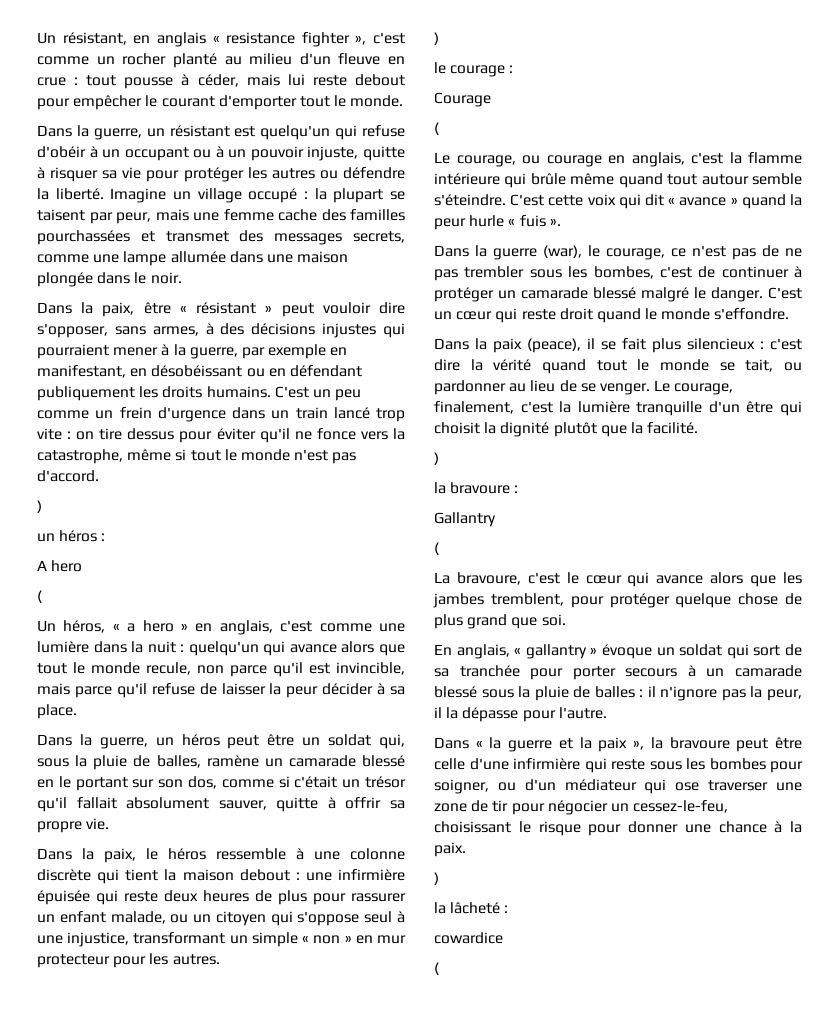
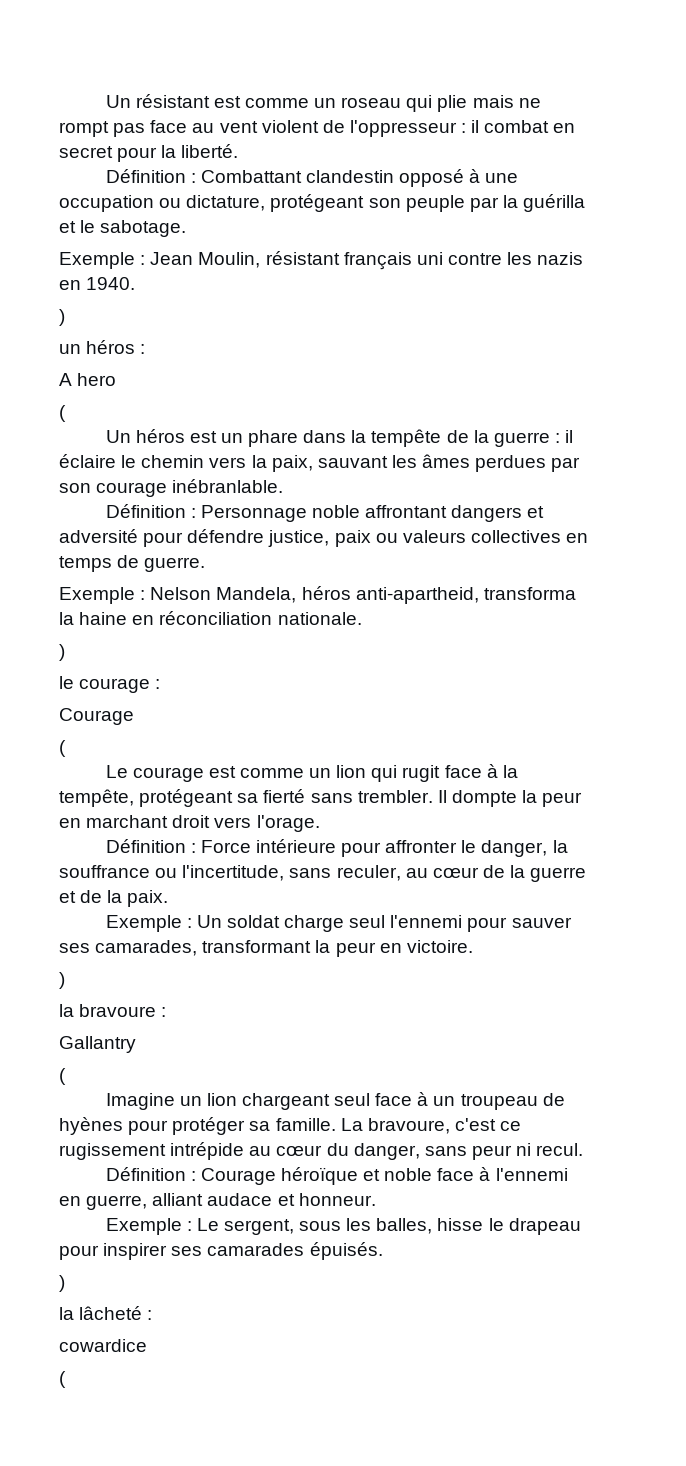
- Un résistant, en anglais « resistance fighter », c'est comme un rocher planté au milieu d'un fleuve en crue : tout pousse à céder, mais lui reste debout pour empêcher le courant d'emporter tout le monde.
- Dans la guerre, un résistant est quelqu'un qui refuse d'obéir à un occupant ou à un pouvoir injuste, quitte à risquer sa vie pour protéger les autres ou défendre la liberté. Imagine un village occupé : la plupart se taisent par peur, mais une femme cache des familles pourchassées et transmet des messages secrets, comme une lampe allumée dans une maison plongée dans le noir.
- Dans la paix, être « résistant » peut vouloir dire s'opposer, sans armes, à des décisions injustes qui pourraient mener à la guerre, par exemple en manifestant, en désobéissant ou en défendant publiquement les droits humains. C'est un peu comme un frein d'urgence dans un train lancé trop vite : on tire dessus pour éviter qu'il ne fonce vers la catastrophe, même si tout le monde n'est pas d'accord.
+ Un résistant est comme un roseau qui plie mais ne rompt pas face au vent violent de l'oppresseur : il combat en secret pour la liberté.
+ Définition : Combattant clandestin opposé à une occupation ou dictature, protégeant son peuple par la guérilla et le sabotage.
+ Exemple : Jean Moulin, résistant français uni contre les nazis en 1940.
- Un héros, « a hero » en anglais, c'est comme une lumière dans la nuit : quelqu'un qui avance alors que tout le monde recule, non parce qu'il est invincible, mais parce qu'il refuse de laisser la peur décider à sa place.
- Dans la guerre, un héros peut être un soldat qui, sous la pluie de balles, ramène un camarade blessé en le portant sur son dos, comme si c'était un trésor qu'il fallait absolument sauver, quitte à offrir sa propre vie.
- Dans la paix, le héros ressemble à une colonne discrète qui tient la maison debout : une infirmière épuisée qui reste deux heures de plus pour rassurer un enfant malade, ou un citoyen qui s'oppose seul à une injustice, transformant un simple « non » en mur protecteur pour les autres.
+ Un héros est un phare dans la tempête de la guerre : il éclaire le chemin vers la paix, sauvant les âmes perdues par son courage inébranlable.
+ Définition : Personnage noble affrontant dangers et adversité pour défendre justice, paix ou valeurs collectives en temps de guerre.
+ Exemple : Nelson Mandela, héros anti-apartheid, transforma la haine en réconciliation nationale.
- Le courage, ou courage en anglais, c'est la flamme intérieure qui brûle même quand tout autour semble s'éteindre. C'est cette voix qui dit « avance » quand la peur hurle « fuis ».
- Dans la guerre (war), le courage, ce n'est pas de ne pas trembler sous les bombes, c'est de continuer à protéger un camarade blessé malgré le danger. C'est un cœur qui reste droit quand le monde s'effondre.
- Dans la paix (peace), il se fait plus silencieux : c'est dire la vérité quand tout le monde se tait, ou pardonner au lieu de se venger. Le courage, finalement, c'est la lumière tranquille d'un être qui choisit la dignité plutôt que la facilité.
+ Le courage est comme un lion qui rugit face à la tempête, protégeant sa fierté sans trembler. Il dompte la peur en marchant droit vers l'orage.
+ Définition : Force intérieure pour affronter le danger, la souffrance ou l'incertitude, sans reculer, au cœur de la guerre et de la paix.
+ Exemple : Un soldat charge seul l'ennemi pour sauver ses camarades, transformant la peur en victoire.
- La bravoure, c'est le cœur qui avance alors que les jambes tremblent, pour protéger quelque chose de plus grand que soi.
- En anglais, « gallantry » évoque un soldat qui sort de sa tranchée pour porter secours à un camarade blessé sous la pluie de balles : il n'ignore pas la peur, il la dépasse pour l'autre.
- Dans « la guerre et la paix », la bravoure peut être celle d'une infirmière qui reste sous les bombes pour soigner, ou d'un médiateur qui ose traverser une zone de tir pour négocier un cessez-le-feu, choisissant le risque pour donner une chance à la paix.
+ Imagine un lion chargeant seul face à un troupeau de hyènes pour protéger sa famille. La bravoure, c'est ce rugissement intrépide au cœur du danger, sans peur ni recul.
+ Définition : Courage héroïque et noble face à l'ennemi en guerre, alliant audace et honneur.
+ Exemple : Le sergent, sous les balles, hisse le drapeau pour inspirer ses camarades épuisés.

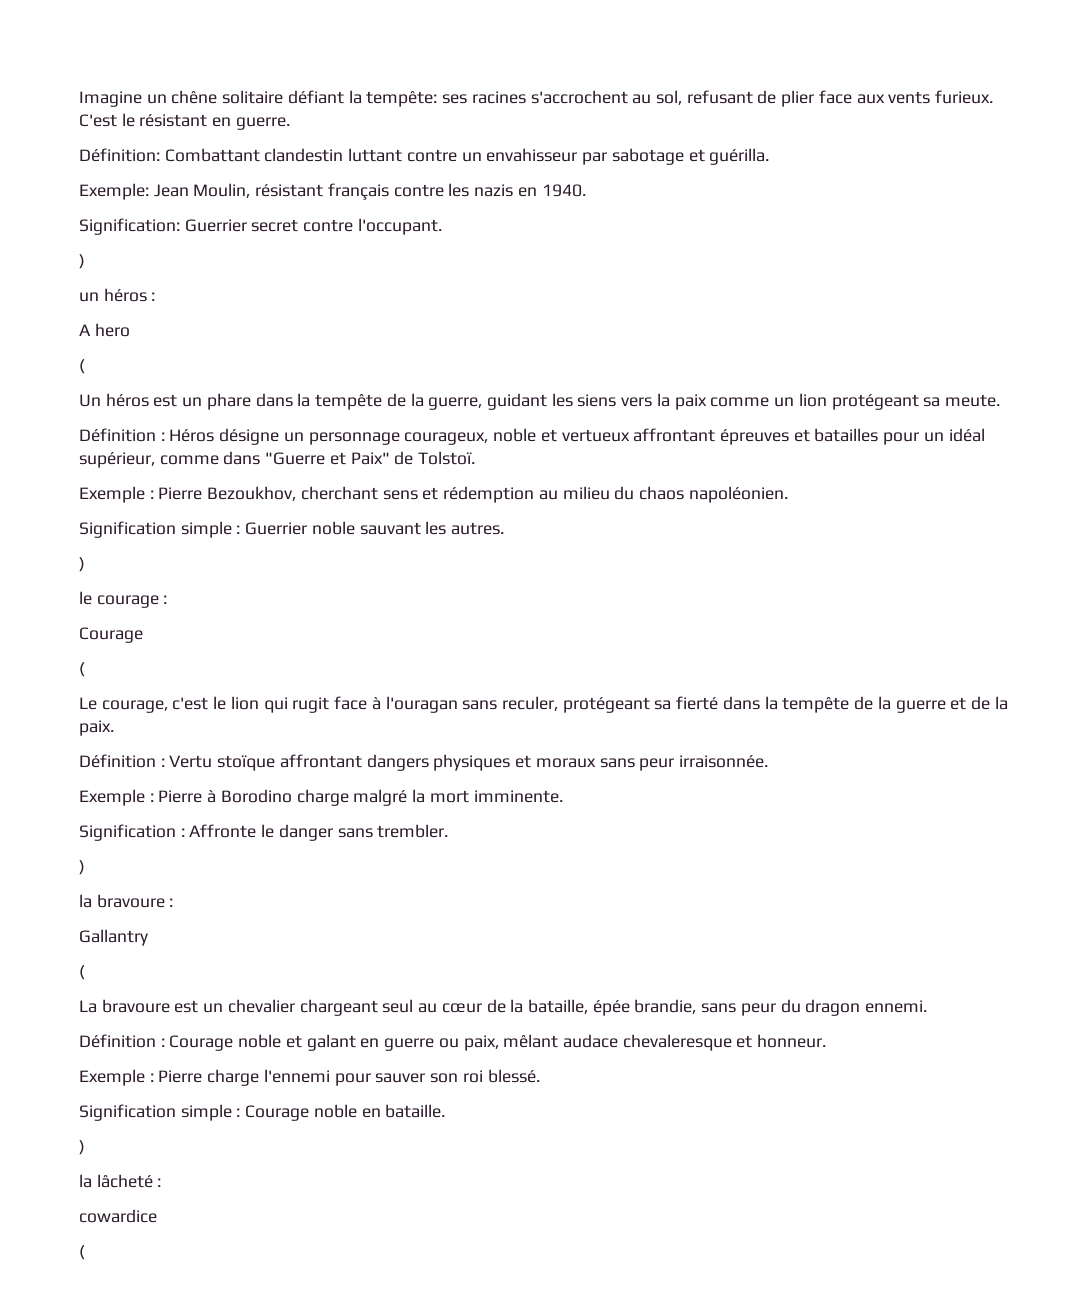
- Un résistant est comme un roseau qui plie mais ne rompt pas face au vent violent de l'oppresseur : il combat en secret pour la liberté.
- Définition : Combattant clandestin opposé à une occupation ou dictature, protégeant son peuple par la guérilla et le sabotage.
- Exemple : Jean Moulin, résistant français uni contre les nazis en 1940.
+ Imagine un chêne solitaire défiant la tempête: ses racines s'accrochent au sol, refusant de plier face aux vents furieux. C'est le résistant en guerre.
+ Définition: Combattant clandestin luttant contre un envahisseur par sabotage et guérilla.
+ Exemple: Jean Moulin, résistant français contre les nazis en 1940.
+ Signification: Guerrier secret contre l'occupant.
- Un héros est un phare dans la tempête de la guerre : il éclaire le chemin vers la paix, sauvant les âmes perdues par son courage inébranlable.
- Définition : Personnage noble affrontant dangers et adversité pour défendre justice, paix ou valeurs collectives en temps de guerre.
- Exemple : Nelson Mandela, héros anti-apartheid, transforma la haine en réconciliation nationale.
+ Un héros est un phare dans la tempête de la guerre, guidant les siens vers la paix comme un lion protégeant sa meute.
+ Définition : Héros désigne un personnage courageux, noble et vertueux affrontant épreuves et batailles pour un idéal supérieur, comme dans "Guerre et Paix" de Tolstoï.
+ Exemple : Pierre Bezoukhov, cherchant sens et rédemption au milieu du chaos napoléonien.
+ Signification simple : Guerrier noble sauvant les autres.
- Le courage est comme un lion qui rugit face à la tempête, protégeant sa fierté sans trembler. Il dompte la peur en marchant droit vers l'orage.
- Définition : Force intérieure pour affronter le danger, la souffrance ou l'incertitude, sans reculer, au cœur de la guerre et de la paix.
+ Le courage, c'est le lion qui rugit face à l'ouragan sans reculer, protégeant sa fierté dans la tempête de la guerre et de la paix.
- Exemple : Un soldat charge seul l'ennemi pour sauver ses camarades, transformant la peur en victoire.
+ Définition : Vertu stoïque affrontant dangers physiques et moraux sans peur irraisonnée.
+ Exemple : Pierre à Borodino charge malgré la mort imminente.
+ Signification : Affronte le danger sans trembler.
- Imagine un lion chargeant seul face à un troupeau de hyènes pour protéger sa famille. La bravoure, c'est ce rugissement intrépide au cœur du danger, sans peur ni recul.
- Définition : Courage héroïque et noble face à l'ennemi en guerre, alliant audace et honneur.
- Exemple : Le sergent, sous les balles, hisse le drapeau pour inspirer ses camarades épuisés.
+ La bravoure est un chevalier chargeant seul au cœur de la bataille, épée brandie, sans peur du dragon ennemi.
+ Définition : Courage noble et galant en guerre ou paix, mêlant audace chevaleresque et honneur.
+ Exemple : Pierre charge l'ennemi pour sauver son roi blessé.
+ Signification simple : Courage noble en bataille.

